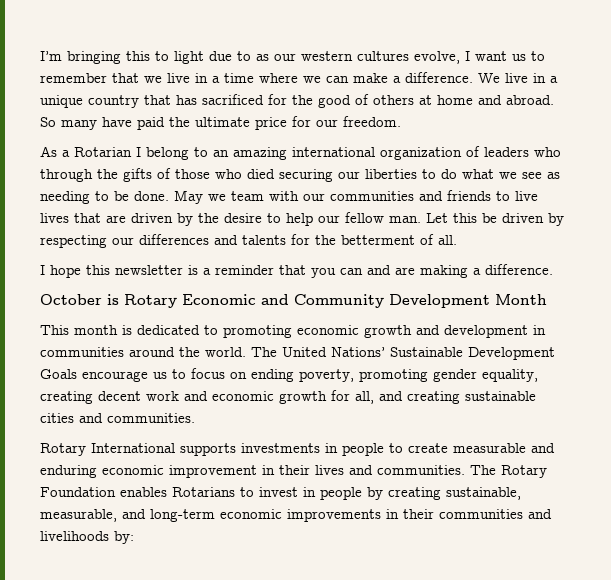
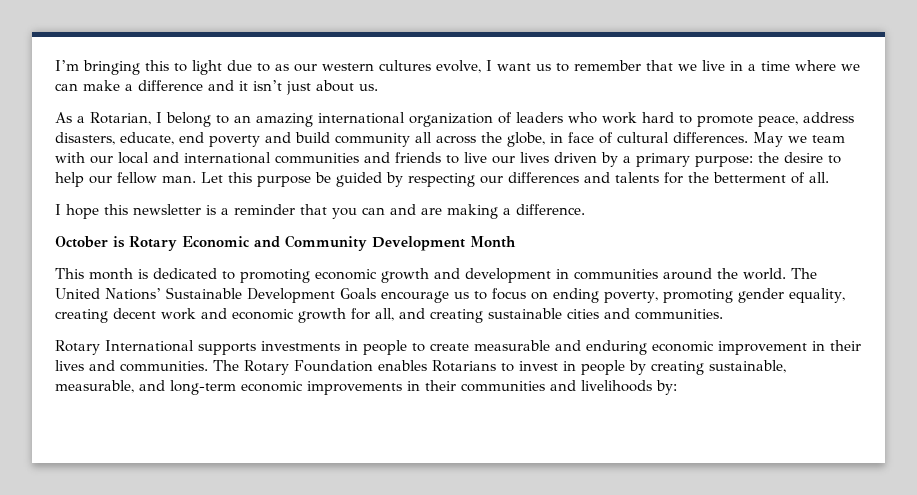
- I’m bringing this to light due to as our western cultures evolve, I want us to remember that we live in a time where we can make a difference. We live in a unique country that has sacrificed for the good of others at home and abroad. So many have paid the ultimate price for our freedom.
+ I’m bringing this to light due to as our western cultures evolve, I want us to remember that we live in a time where we can make a difference and it isn’t just about us.
- As a Rotarian I belong to an amazing international organization of leaders who through the gifts of those who died securing our liberties to do what we see as needing to be done.
+ As a Rotarian, I belong to an amazing international organization of leaders who work hard to promote peace, address disasters, educate, end poverty and build community all across the globe, in face of cultural differences.
- May we team with our communities and friends to live lives that are driven by the desire to help our fellow man.
+ May we team with our local and international communities and friends to live our lives driven by a primary purpose: the desire to help our fellow man.
- Let this be driven by respecting our differences and talents for the betterment of all.
+ Let this purpose be guided by respecting our differences and talents for the betterment of all.

